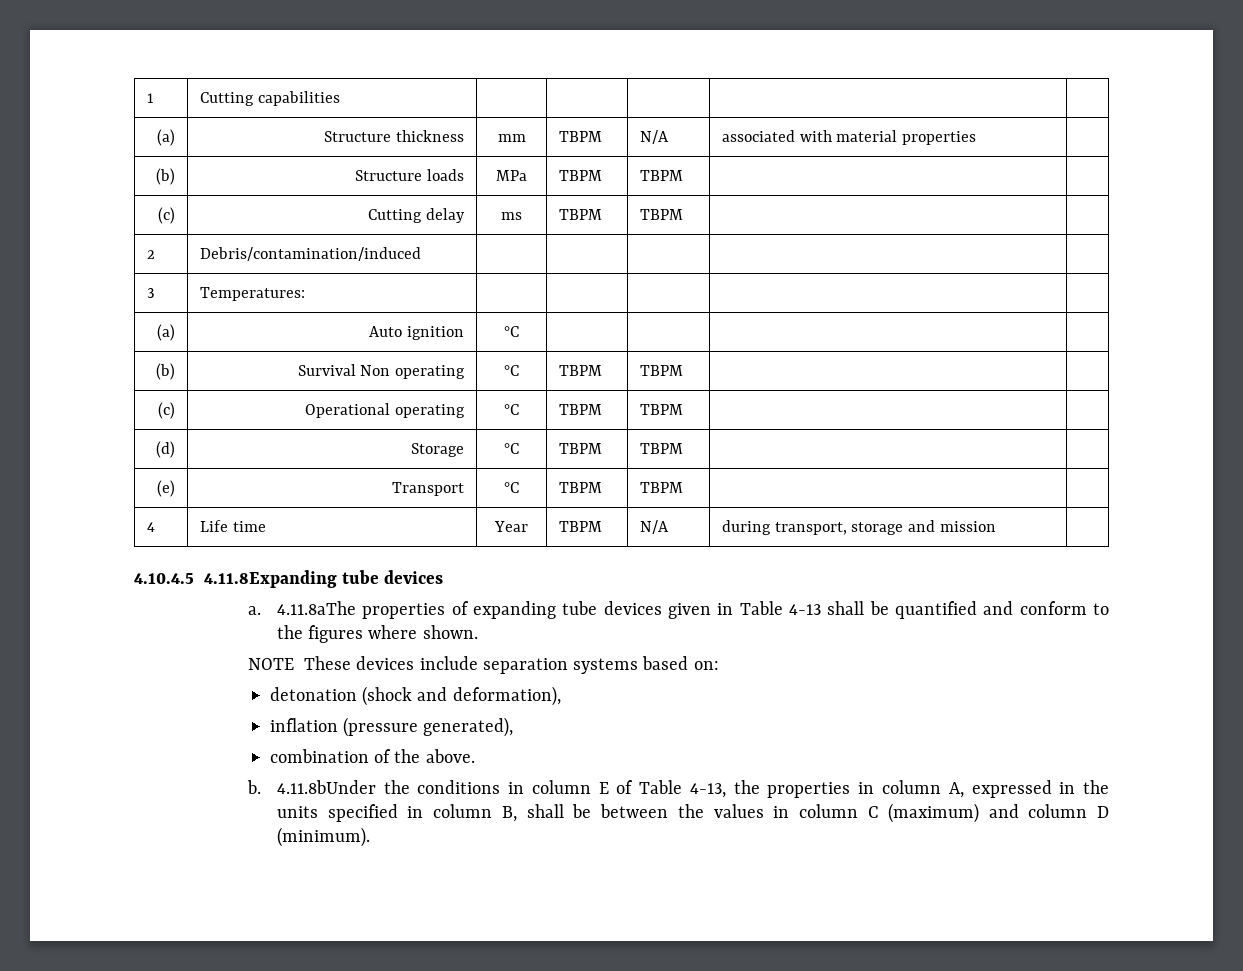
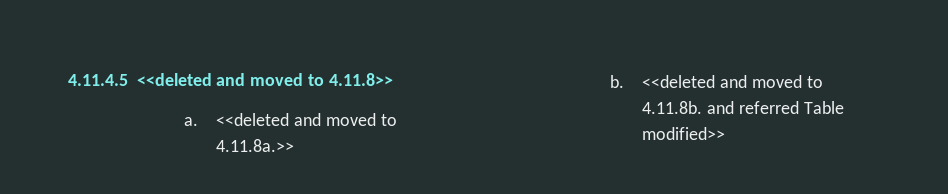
- 1 | Cutting capabilities | | | | |
- (a) | Structure thickness | mm | TBPM | N/A | associated with material properties |
- (b) | Structure loads | MPa | TBPM | TBPM | |
- (c) | Cutting delay | ms | TBPM | TBPM | |
- 2 | Debris/contamination/induced | | | | |
- 3 | Temperatures: | | | | |
- (a) | Auto ignition | °C | | | |
- (b) | Survival Non operating | °C | TBPM | TBPM | |
- (c) | Operational operating | °C | TBPM | TBPM | |
- (d) | Storage | °C | TBPM | TBPM | |
- (e) | Transport | °C | TBPM | TBPM | |
- 4 | Life time | Year | TBPM | N/A | during transport, storage and mission |
- 4.10.4.5 4.11.8Expanding tube devices
- a. 4.11.8aThe properties of expanding tube devices given in Table 4-13 shall be quantified and conform to the figures where shown.
- NOTE These devices include separation systems based on:
- detonation (shock and deformation),
- inflation (pressure generated),
- combination of the above.
- b. 4.11.8bUnder the conditions in column E of Table 4-13, the properties in column A, expressed in the units specified in column B, shall be between the values in column C (maximum) and column D (minimum).
+ 4.11.4.5 <<deleted and moved to 4.11.8>>
+ a. <<deleted and moved to 4.11.8a.>>
+ b. <<deleted and moved to 4.11.8b. and referred Table modified>>

